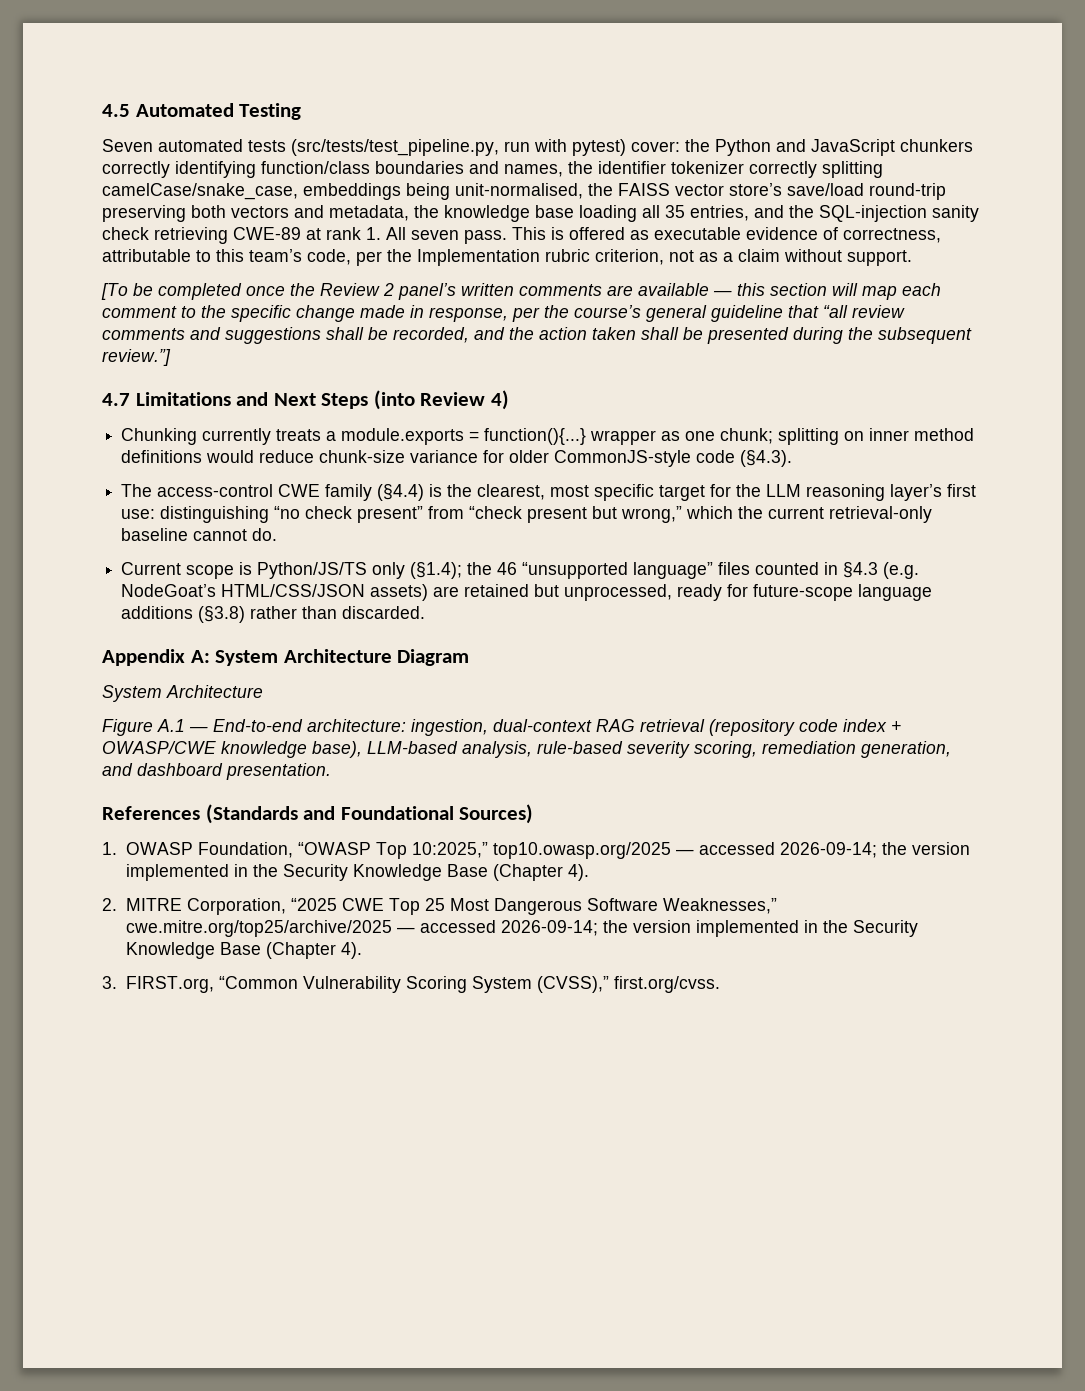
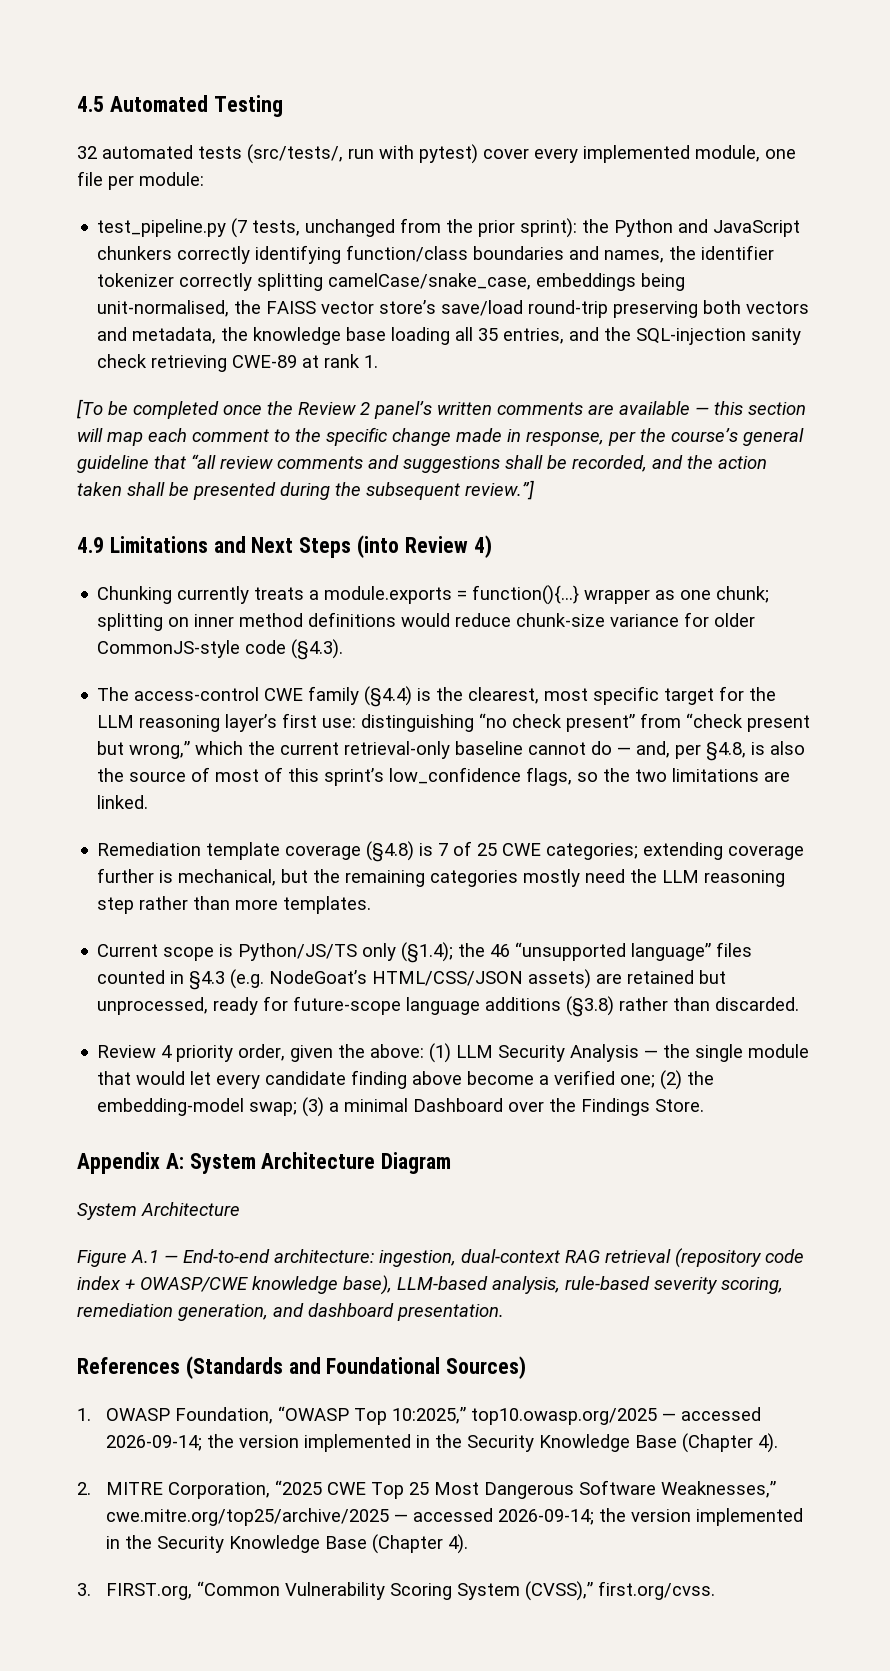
- Seven automated tests (src/tests/test_pipeline.py, run with pytest) cover: the Python and JavaScript chunkers correctly identifying function/class boundaries and names, the identifier tokenizer correctly splitting camelCase/snake_case, embeddings being unit-normalised, the FAISS vector store’s save/load round-trip preserving both vectors and metadata, the knowledge base loading all 35 entries, and the SQL-injection sanity check retrieving CWE-89 at rank 1. All seven pass. This is offered as executable evidence of correctness, attributable to this team’s code, per the Implementation rubric criterion, not as a claim without support.
+ 32 automated tests (src/tests/, run with pytest) cover every implemented module, one file per module:
+ test_pipeline.py (7 tests, unchanged from the prior sprint): the Python and JavaScript chunkers correctly identifying function/class boundaries and names, the identifier tokenizer correctly splitting camelCase/snake_case, embeddings being unit-normalised, the FAISS vector store’s save/load round-trip preserving both vectors and metadata, the knowledge base loading all 35 entries, and the SQL-injection sanity check retrieving CWE-89 at rank 1.
- 4.7 Limitations and Next Steps (into Review 4)
+ 4.9 Limitations and Next Steps (into Review 4)
- The access-control CWE family (§4.4) is the clearest, most specific target for the LLM reasoning layer’s first use: distinguishing “no check present” from “check present but wrong,” which the current retrieval-only baseline cannot do.
+ The access-control CWE family (§4.4) is the clearest, most specific target for the LLM reasoning layer’s first use: distinguishing “no check present” from “check present but wrong,” which the current retrieval-only baseline cannot do — and, per §4.8, is also the source of most of this sprint’s low_confidence flags, so the two limitations are linked.
+ Remediation template coverage (§4.8) is 7 of 25 CWE categories; extending coverage further is mechanical, but the remaining categories mostly need the LLM reasoning step rather than more templates.
+ Review 4 priority order, given the above: (1) LLM Security Analysis — the single module that would let every candidate finding above become a verified one; (2) the embedding-model swap; (3) a minimal Dashboard over the Findings Store.

